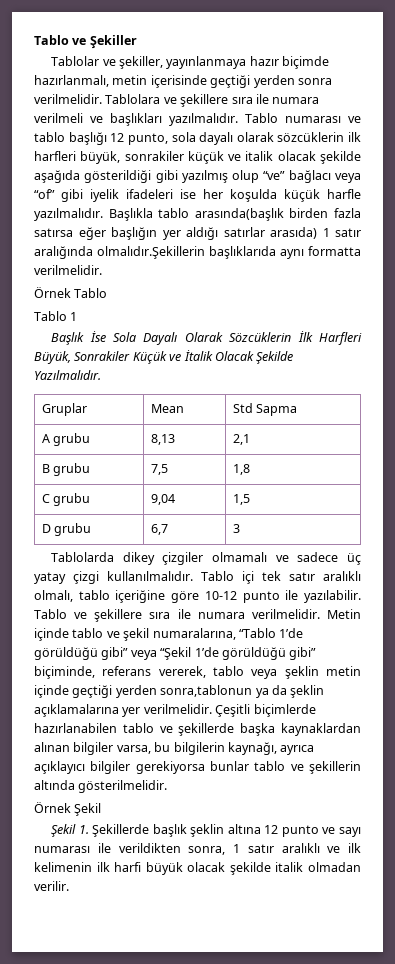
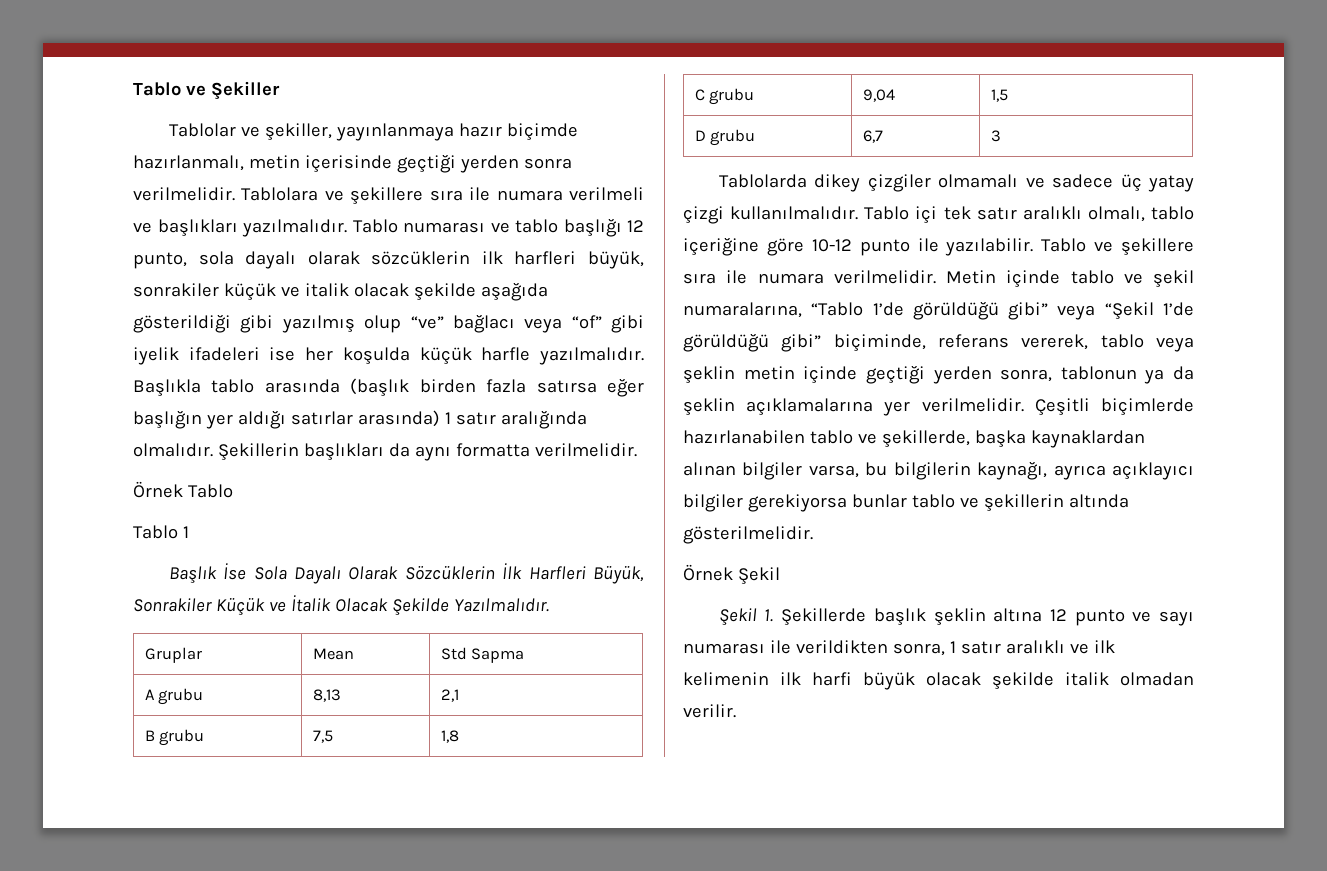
- Başlıkla tablo arasında(başlık birden fazla satırsa eğer başlığın yer aldığı satırlar arasıda) 1 satır aralığında olmalıdır.Şekillerin başlıklarıda aynı formatta verilmelidir.
+ Başlıkla tablo arasında (başlık birden fazla satırsa eğer başlığın yer aldığı satırlar arasında) 1 satır aralığında olmalıdır. Şekillerin başlıkları da aynı formatta verilmelidir.
- Metin içinde tablo ve şekil numaralarına, “Tablo 1’de görüldüğü gibi” veya “Şekil 1’de görüldüğü gibi” biçiminde, referans vererek, tablo veya şeklin metin içinde geçtiği yerden sonra,tablonun ya da şeklin açıklamalarına yer verilmelidir.
+ Metin içinde tablo ve şekil numaralarına, “Tablo 1’de görüldüğü gibi” veya “Şekil 1’de görüldüğü gibi” biçiminde, referans vererek, tablo veya şeklin metin içinde geçtiği yerden sonra, tablonun ya da şeklin açıklamalarına yer verilmelidir.
- Çeşitli biçimlerde hazırlanabilen tablo ve şekillerde başka kaynaklardan alınan bilgiler varsa, bu bilgilerin kaynağı, ayrıca açıklayıcı bilgiler gerekiyorsa bunlar tablo ve şekillerin altında gösterilmelidir.
+ Çeşitli biçimlerde hazırlanabilen tablo ve şekillerde, başka kaynaklardan alınan bilgiler varsa, bu bilgilerin kaynağı, ayrıca açıklayıcı bilgiler gerekiyorsa bunlar tablo ve şekillerin altında gösterilmelidir.

